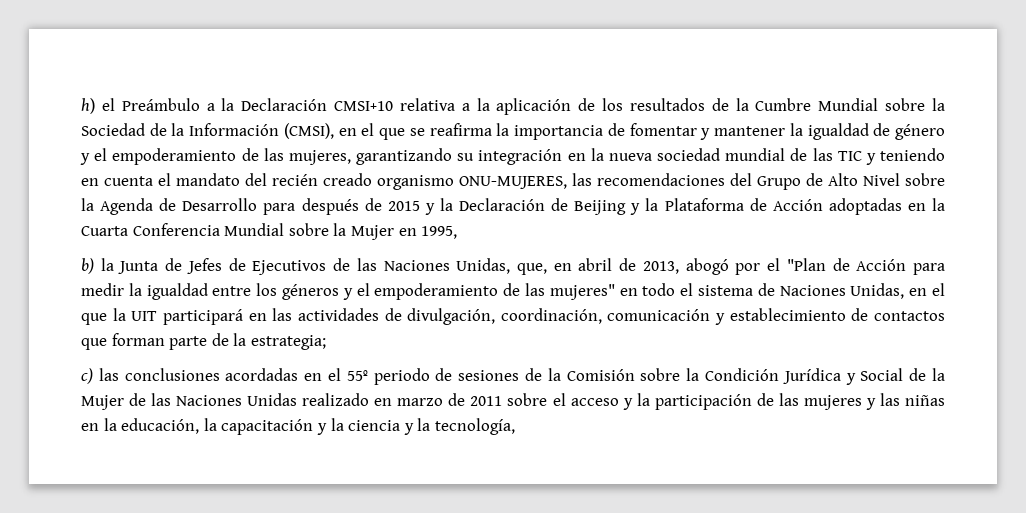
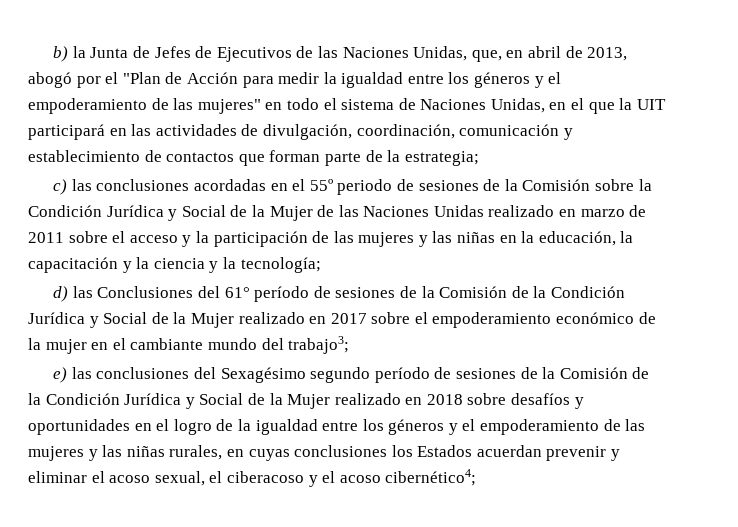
- h) el Preámbulo a la Declaración CMSI+10 relativa a la aplicación de los resultados de la Cumbre Mundial sobre la Sociedad de la Información (CMSI), en el que se reafirma la importancia de fomentar y mantener la igualdad de género y el empoderamiento de las mujeres, garantizando su integración en la nueva sociedad mundial de las TIC y teniendo en cuenta el mandato del recién creado organismo ONU-MUJERES, las recomendaciones del Grupo de Alto Nivel sobre la Agenda de Desarrollo para después de 2015 y la Declaración de Beijing y la Plataforma de Acción adoptadas en la Cuarta Conferencia Mundial sobre la Mujer en 1995,
- c) las conclusiones acordadas en el 55º periodo de sesiones de la Comisión sobre la Condición Jurídica y Social de la Mujer de las Naciones Unidas realizado en marzo de 2011 sobre el acceso y la participación de las mujeres y las niñas en la educación, la capacitación y la ciencia y la tecnología,
+ c) las conclusiones acordadas en el 55º periodo de sesiones de la Comisión sobre la Condición Jurídica y Social de la Mujer de las Naciones Unidas realizado en marzo de 2011 sobre el acceso y la participación de las mujeres y las niñas en la educación, la capacitación y la ciencia y la tecnología;
+ d) las Conclusiones del 61° período de sesiones de la Comisión de la Condición Jurídica y Social de la Mujer realizado en 2017 sobre el empoderamiento económico de la mujer en el cambiante mundo del trabajo3;
+ e) las conclusiones del Sexagésimo segundo período de sesiones de la Comisión de la Condición Jurídica y Social de la Mujer realizado en 2018 sobre desafíos y oportunidades en el logro de la igualdad entre los géneros y el empoderamiento de las mujeres y las niñas rurales, en cuyas conclusiones los Estados acuerdan prevenir y eliminar el acoso sexual, el ciberacoso y el acoso cibernético4;

